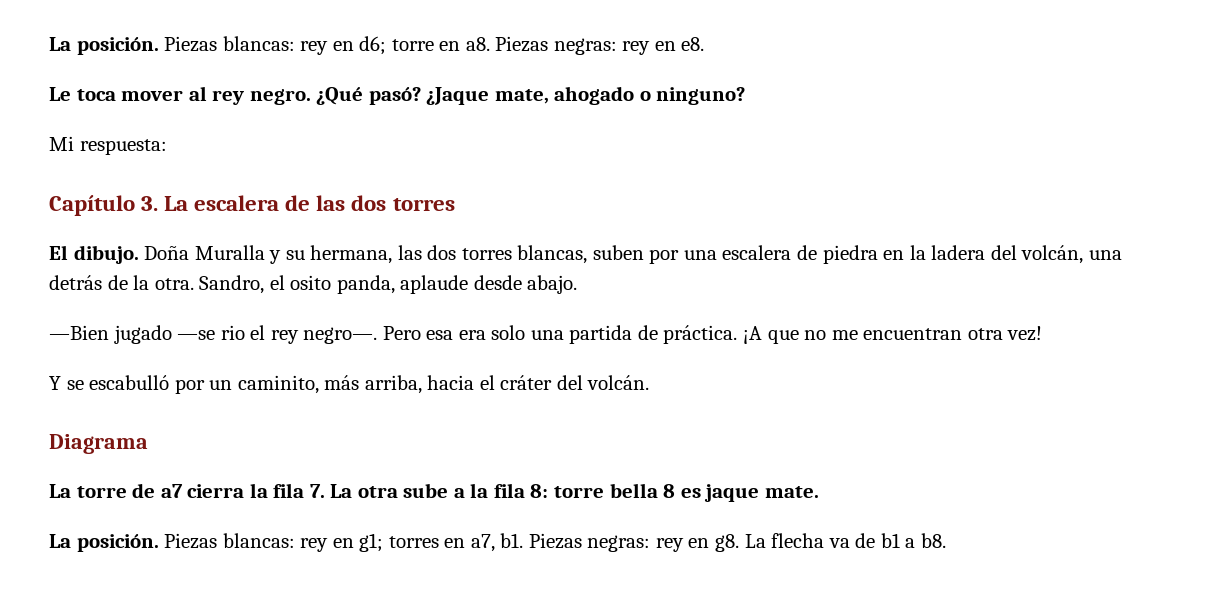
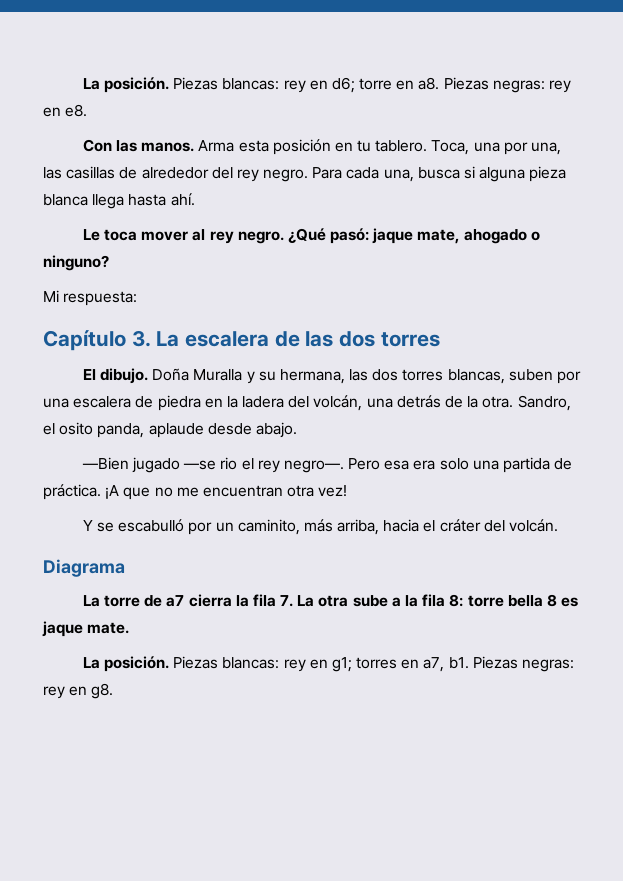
+ Con las manos. Arma esta posición en tu tablero. Toca, una por una, las casillas de alrededor del rey negro. Para cada una, busca si alguna pieza blanca llega hasta ahí.
- ¿Qué pasó? ¿Jaque mate, ahogado o ninguno?
+ ¿Qué pasó: jaque mate, ahogado o ninguno?
- La flecha va de b1 a b8.

